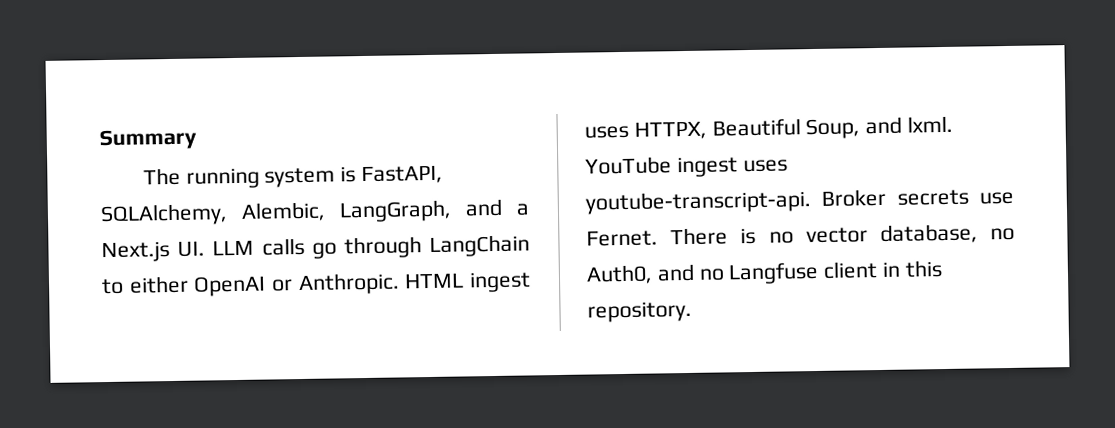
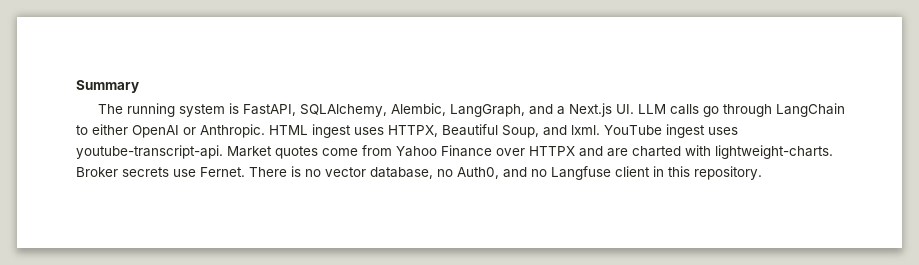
+ Market quotes come from Yahoo Finance over HTTPX and are charted with lightweight-charts.

